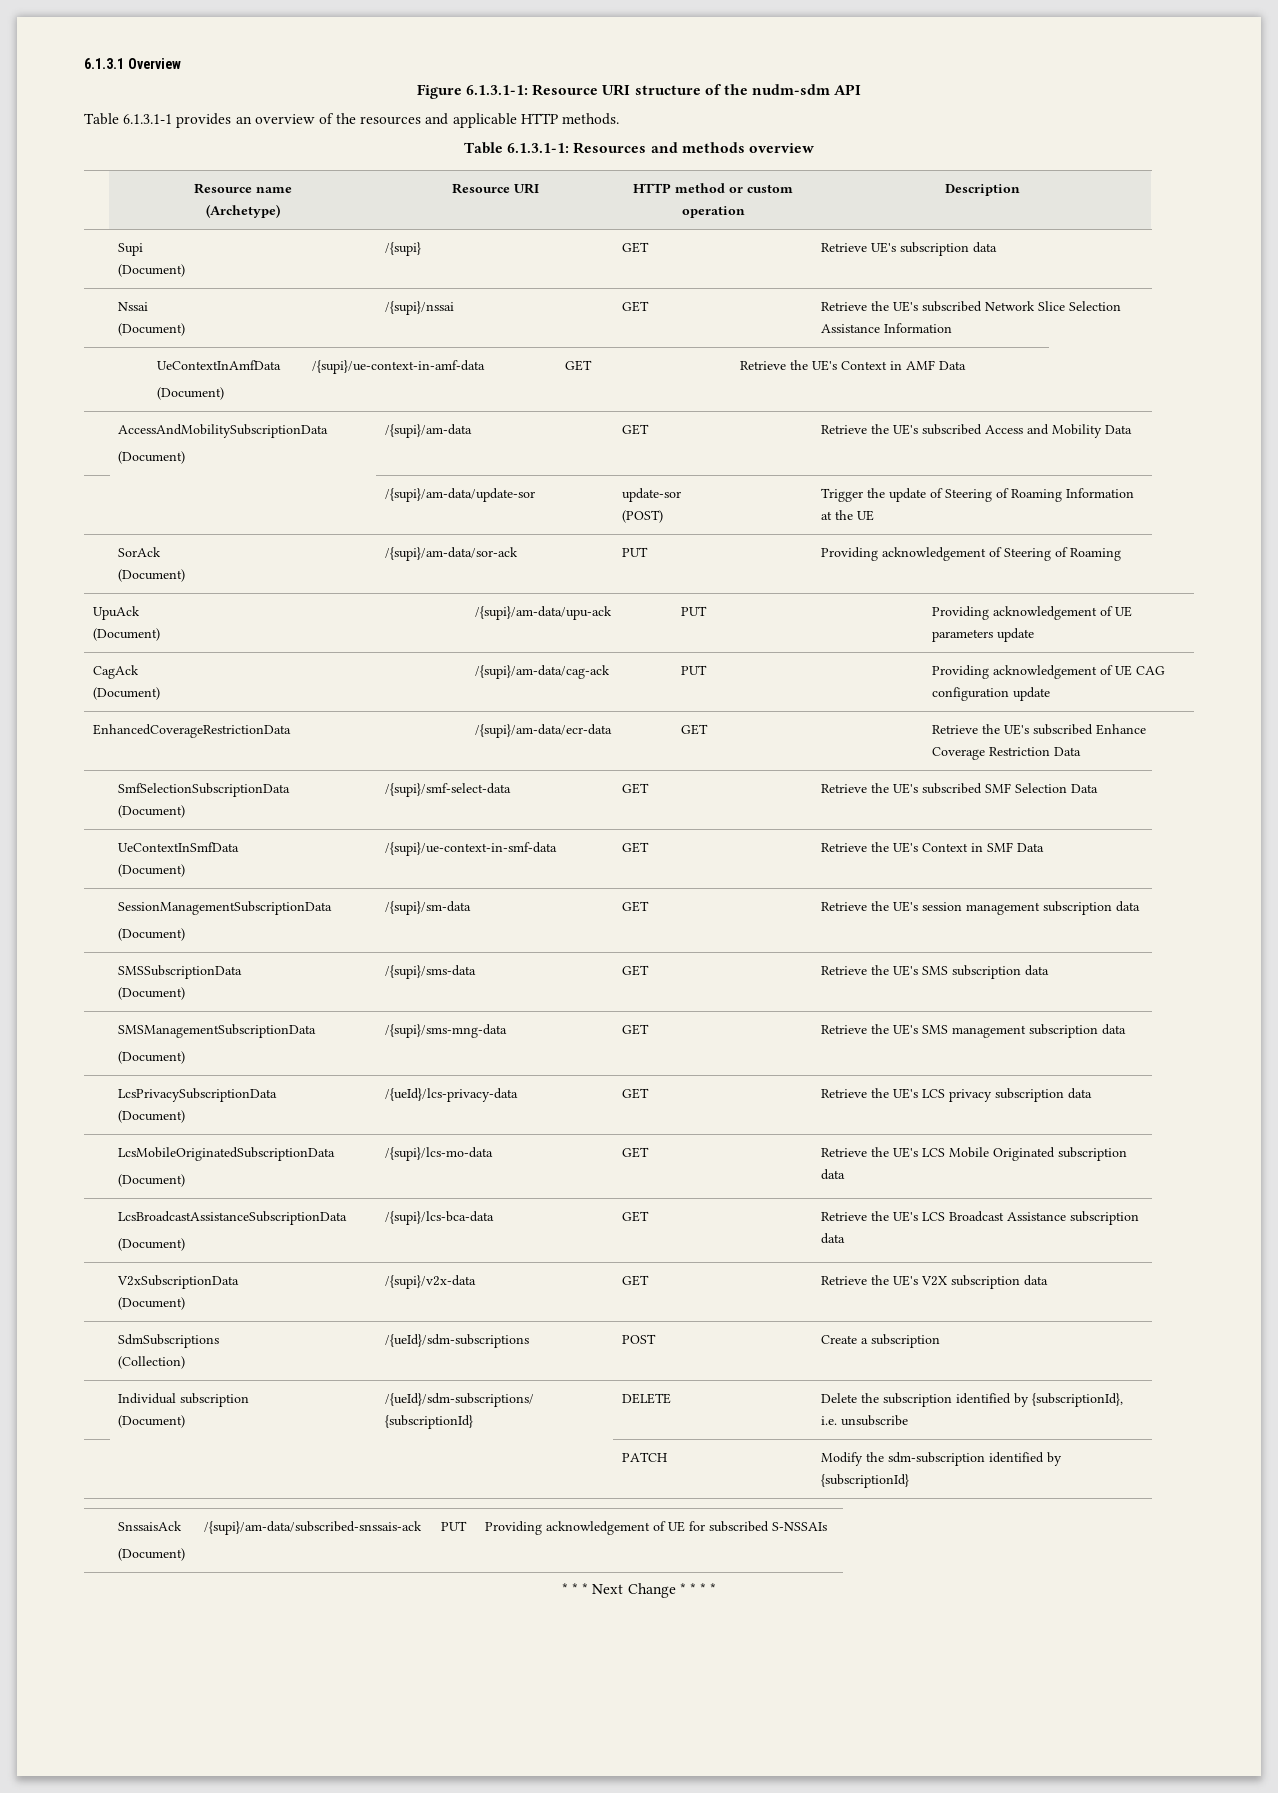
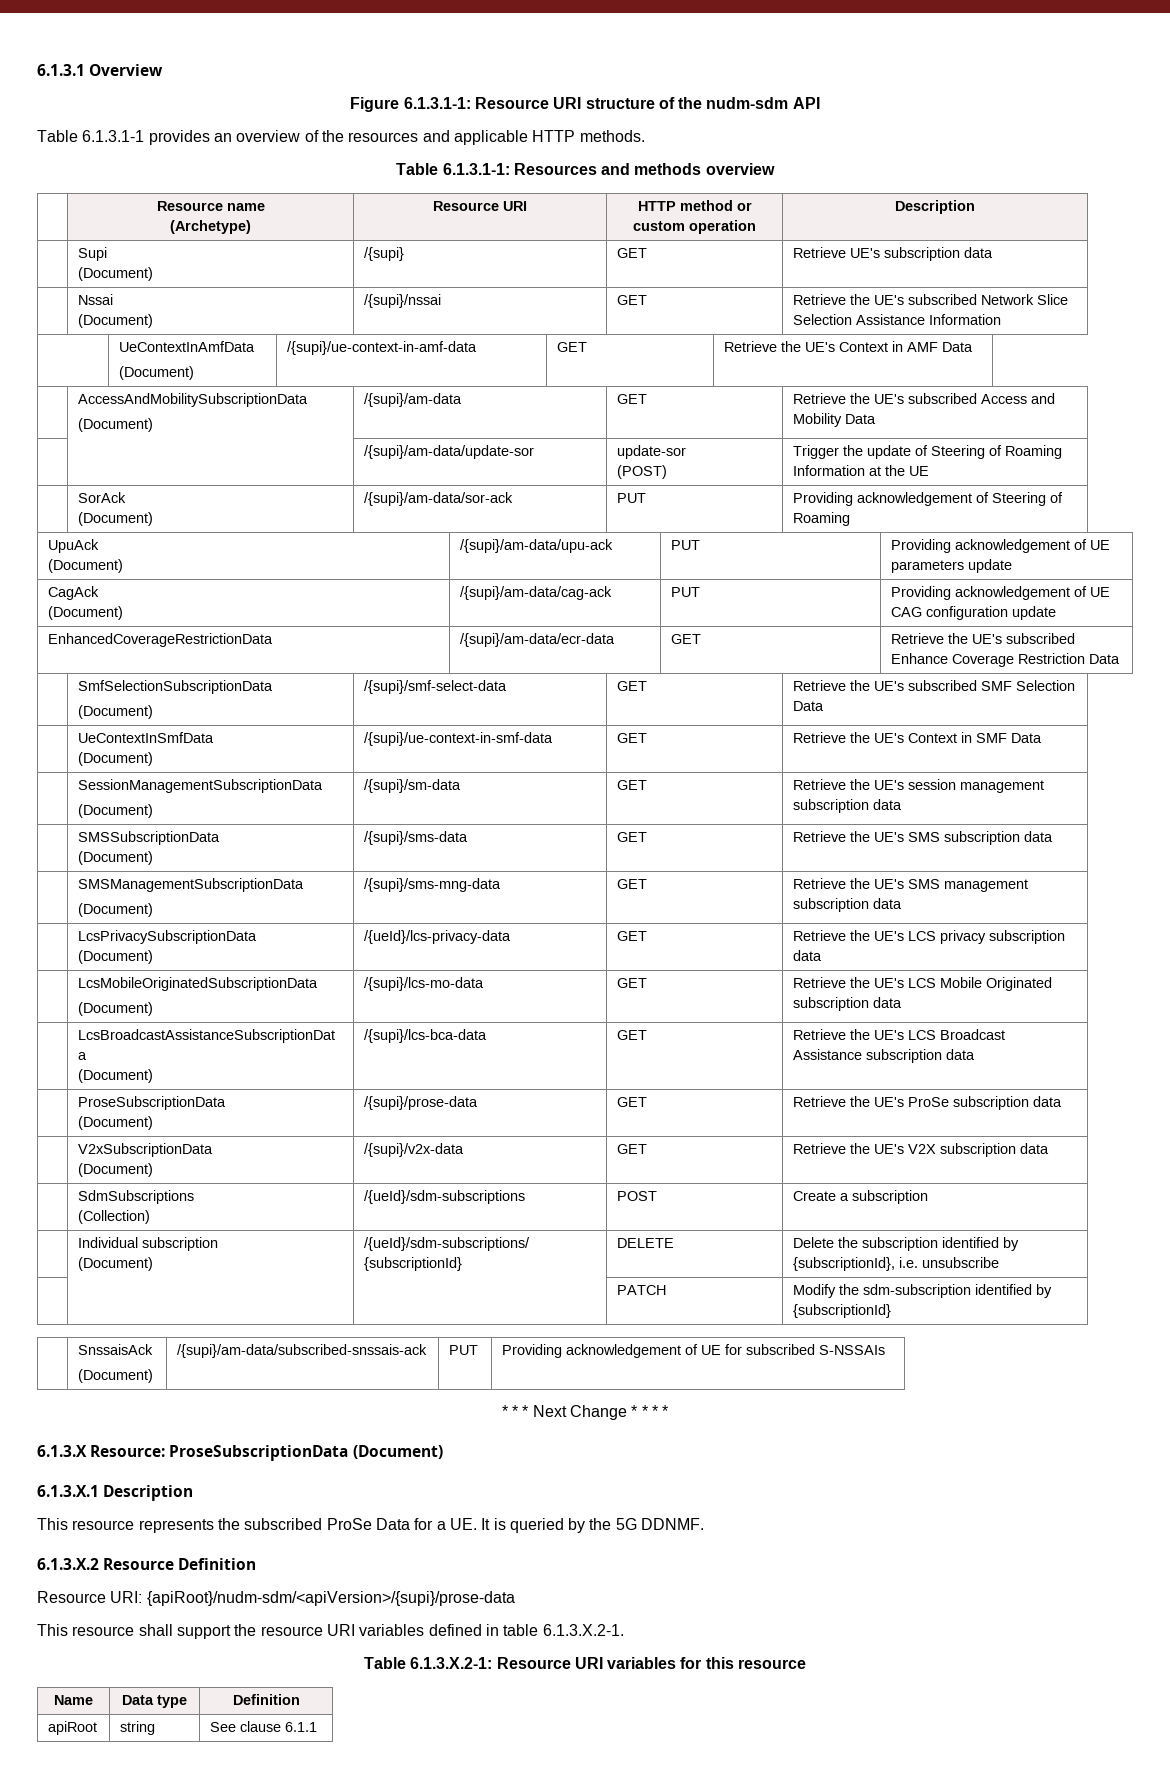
+ | ProseSubscriptionData
+ (Document) | /{supi}/prose-data | GET | Retrieve the UE's ProSe subscription data
+ 6.1.3.X Resource: ProseSubscriptionData (Document)
+ 6.1.3.X.1 Description
+ This resource represents the subscribed ProSe Data for a UE. It is queried by the 5G DDNMF.
+ 6.1.3.X.2 Resource Definition
+ Resource URI: {apiRoot}/nudm-sdm/<apiVersion>/{supi}/prose-data
+ This resource shall support the resource URI variables defined in table 6.1.3.X.2-1.
+ Table 6.1.3.X.2-1: Resource URI variables for this resource
+ Name | Data type | Definition
+ apiRoot | string | See clause 6.1.1

